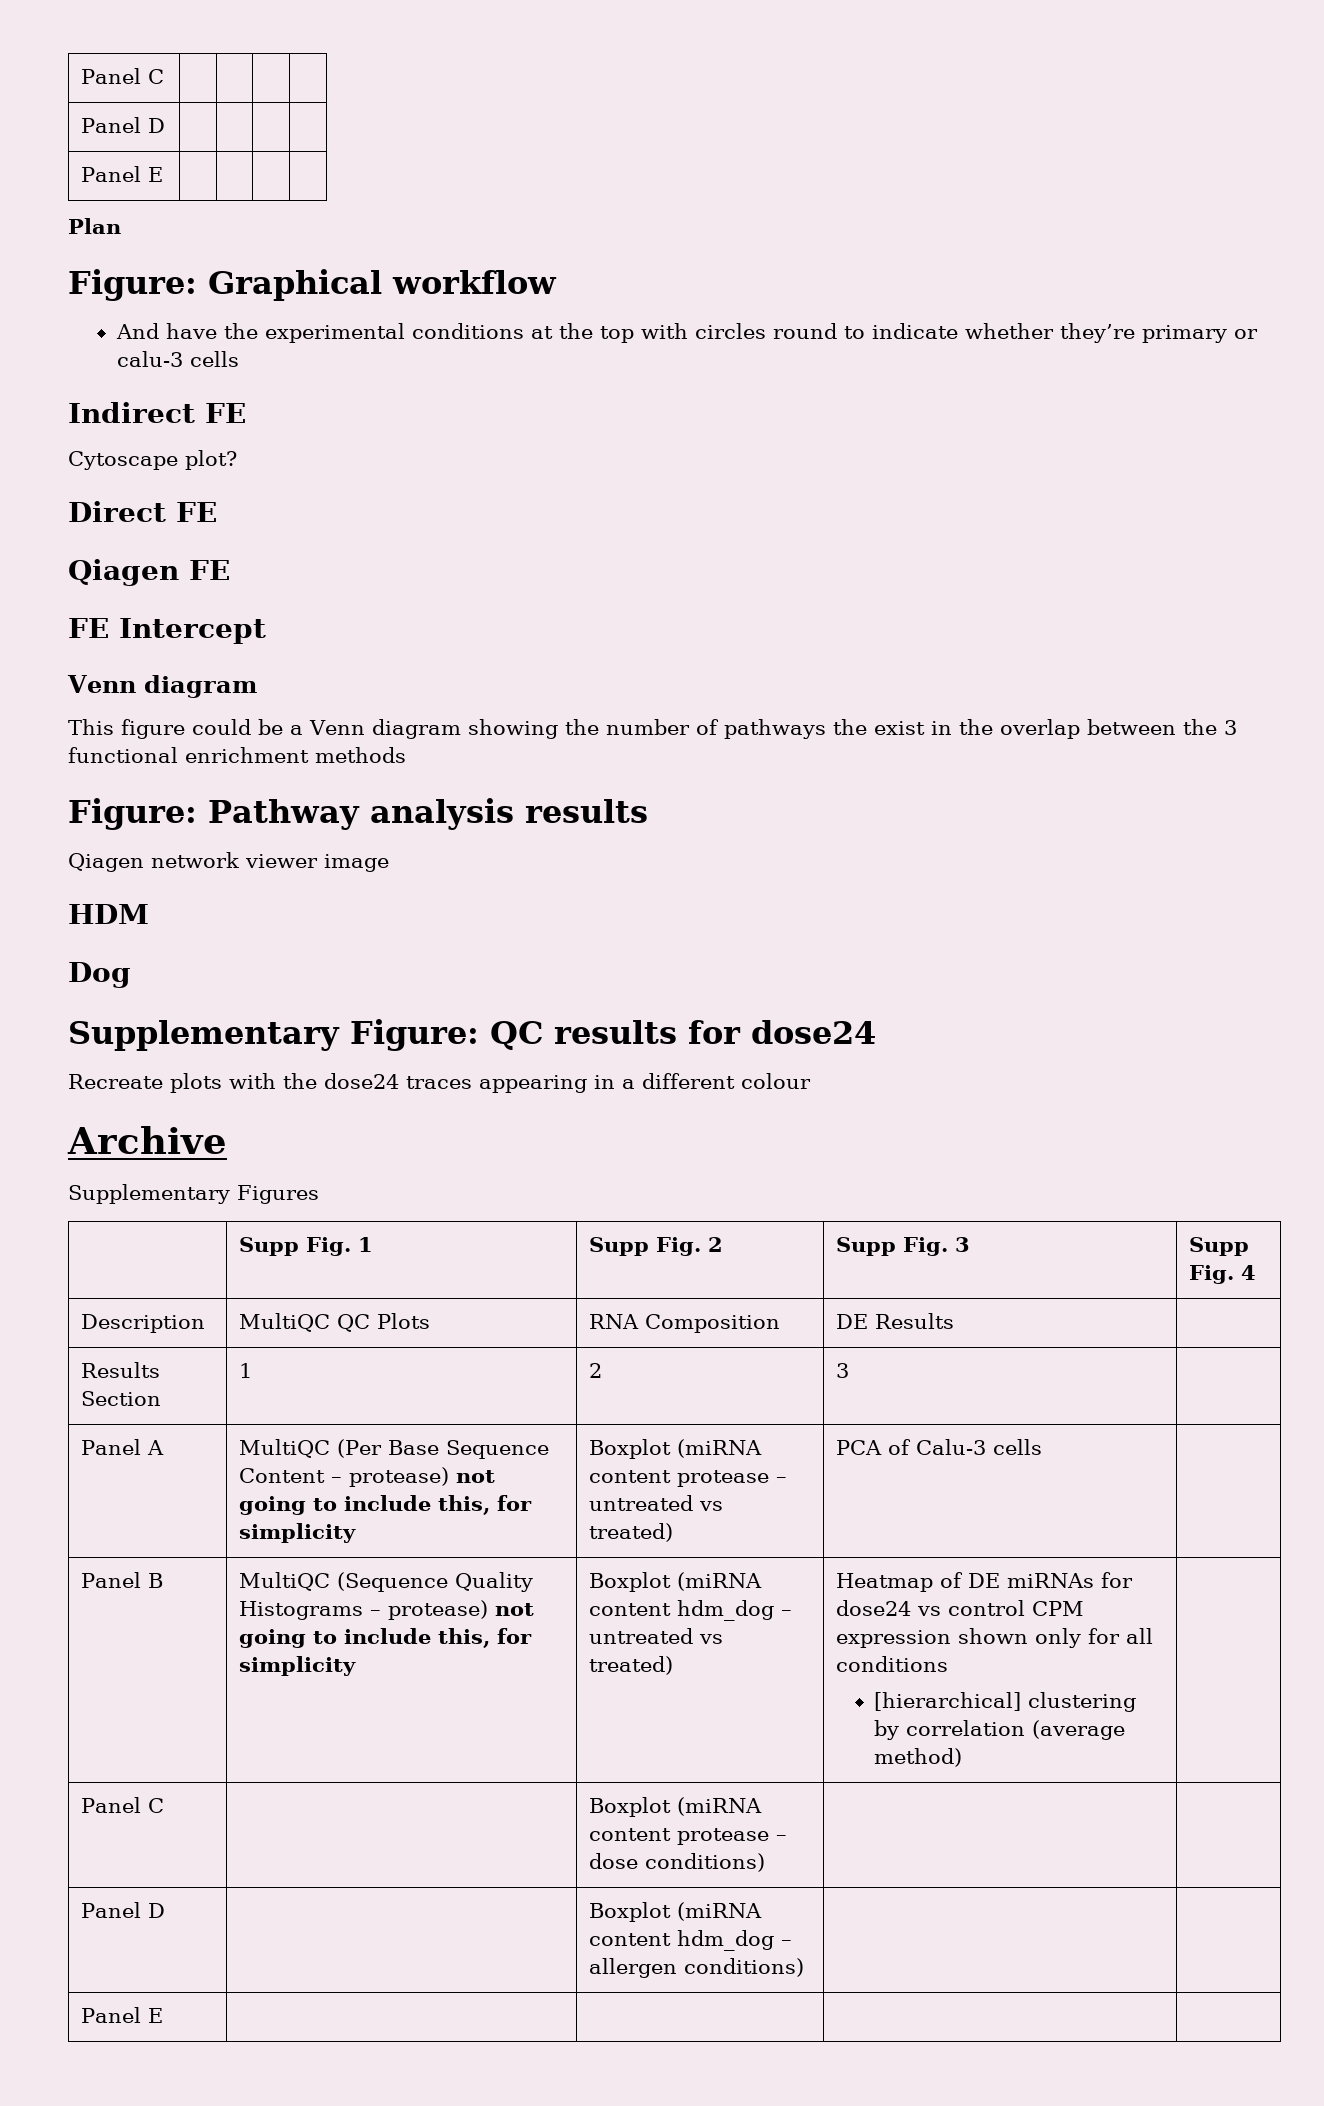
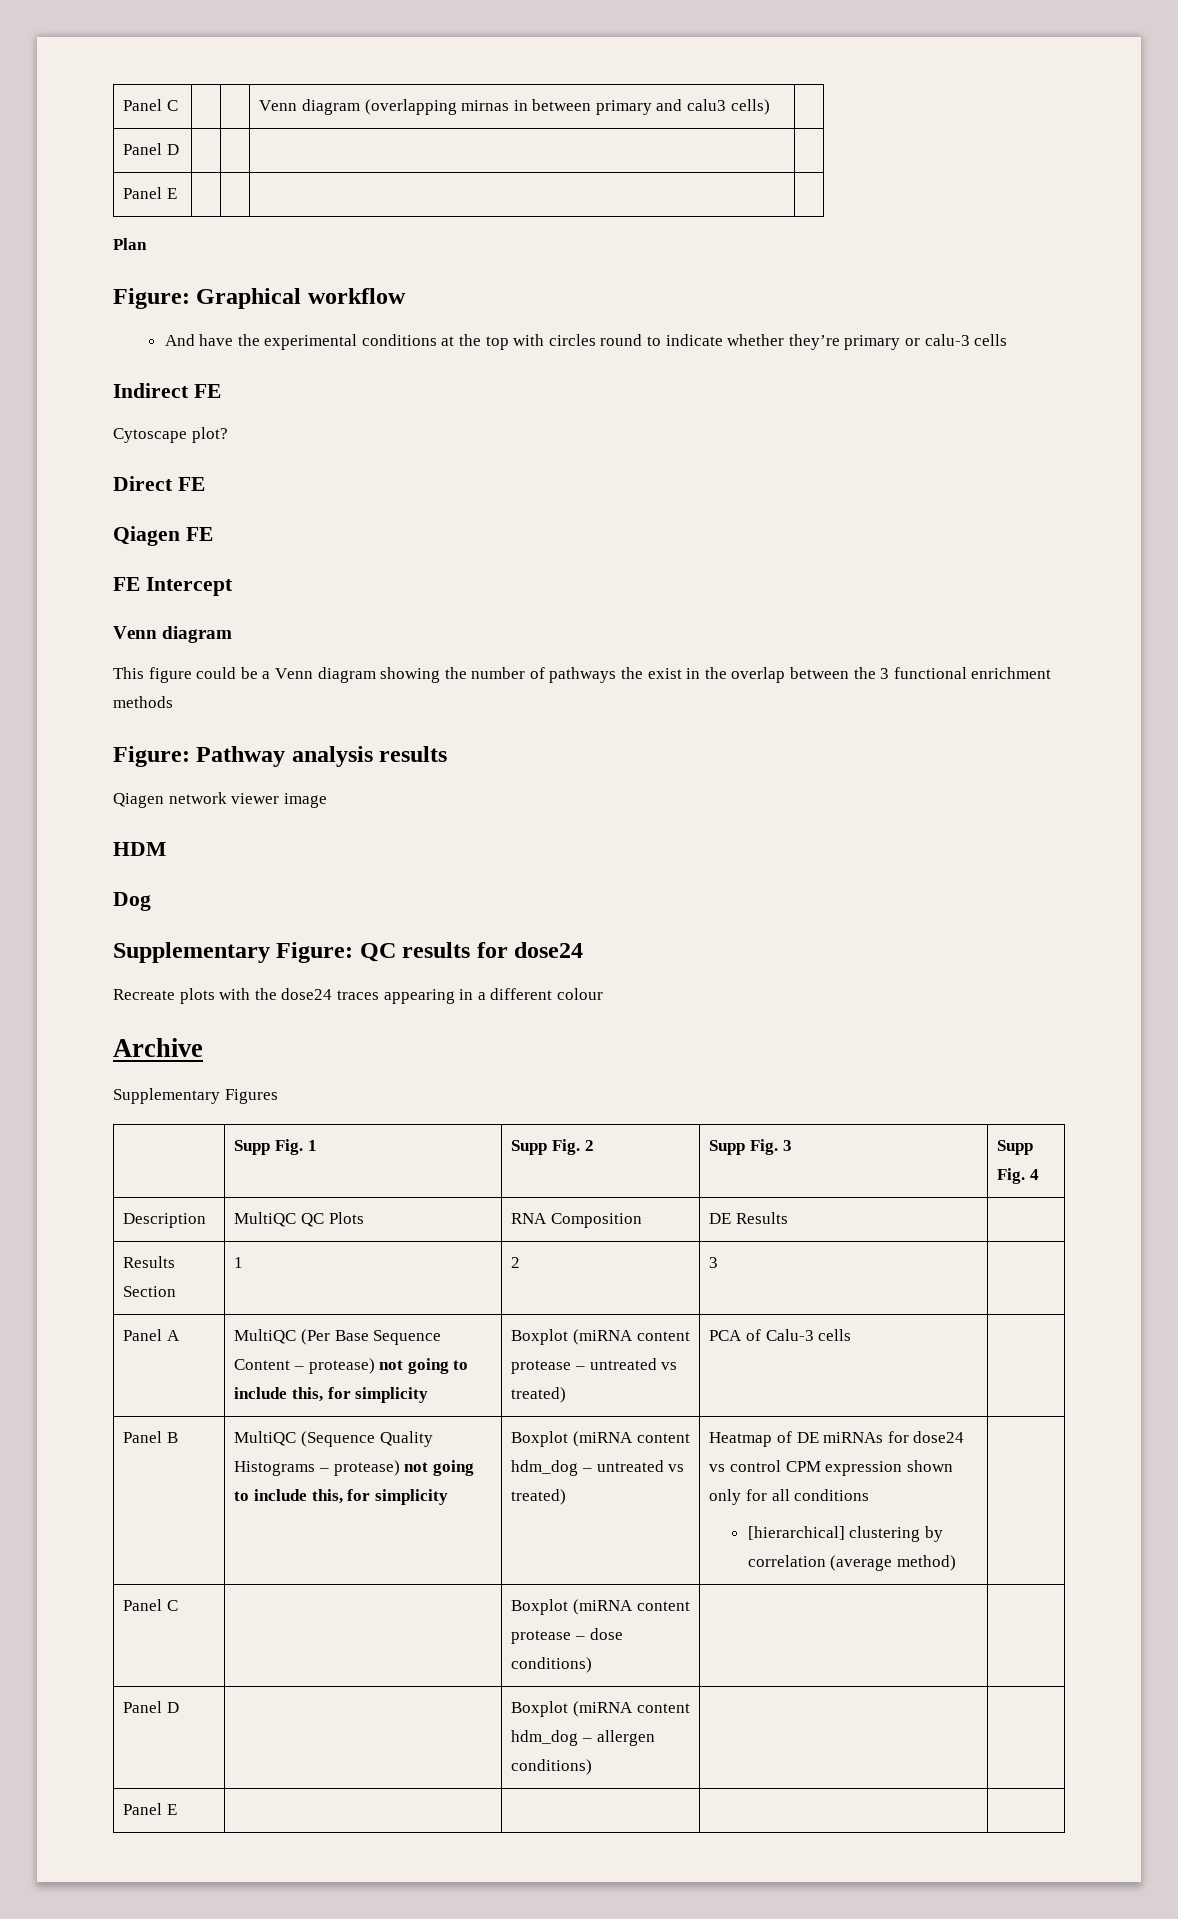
- Panel C | | | |
+ Panel C | | | Venn diagram (overlapping mirnas in between primary and calu3 cells) |

